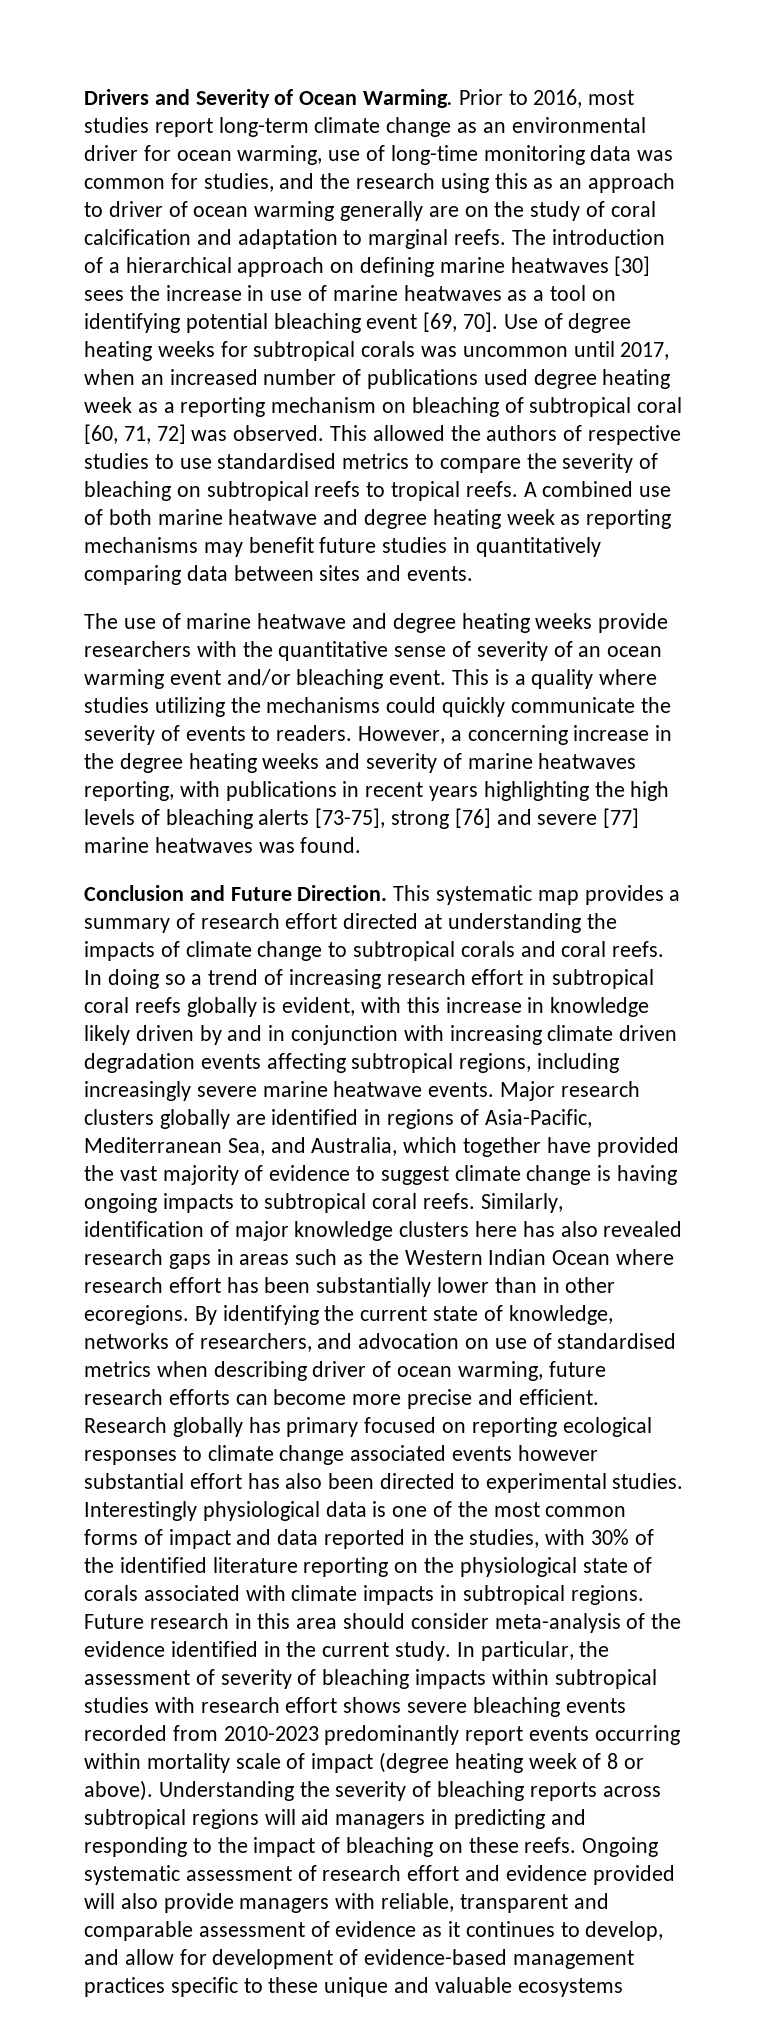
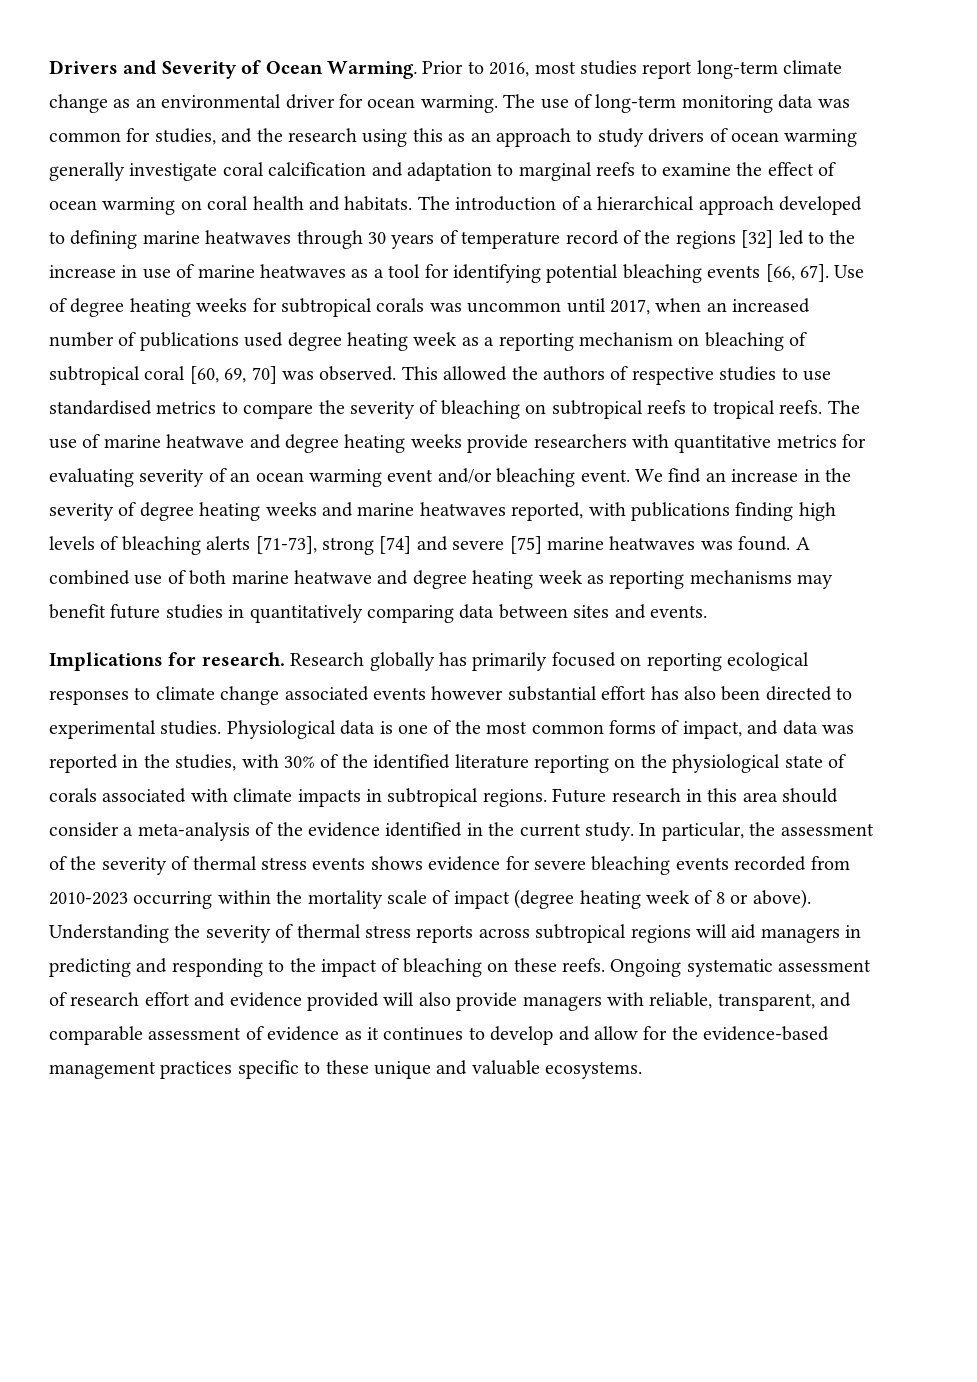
- Prior to 2016, most studies report long-term climate change as an environmental driver for ocean warming, use of long-time monitoring data was common for studies, and the research using this as an approach to driver of ocean warming generally are on the study of coral calcification and adaptation to marginal reefs.
+ Prior to 2016, most studies report long-term climate change as an environmental driver for ocean warming. The use of long-term monitoring data was common for studies, and the research using this as an approach to study drivers of ocean warming generally investigate coral calcification and adaptation to marginal reefs to examine the effect of ocean warming on coral health and habitats.
- The introduction of a hierarchical approach on defining marine heatwaves [30] sees the increase in use of marine heatwaves as a tool on identifying potential bleaching event [69, 70].
+ The introduction of a hierarchical approach developed to defining marine heatwaves through 30 years of temperature record of the regions [32] led to the increase in use of marine heatwaves as a tool for identifying potential bleaching events [66, 67].
- Use of degree heating weeks for subtropical corals was uncommon until 2017, when an increased number of publications used degree heating week as a reporting mechanism on bleaching of subtropical coral [60, 71, 72] was observed.
+ Use of degree heating weeks for subtropical corals was uncommon until 2017, when an increased number of publications used degree heating week as a reporting mechanism on bleaching of subtropical coral [60, 69, 70] was observed.
+ The use of marine heatwave and degree heating weeks provide researchers with quantitative metrics for evaluating severity of an ocean warming event and/or bleaching event. We find an increase in the severity of degree heating weeks and marine heatwaves reported, with publications finding high levels of bleaching alerts [71-73], strong [74] and severe [75] marine heatwaves was found.
- The use of marine heatwave and degree heating weeks provide researchers with the quantitative sense of severity of an ocean warming event and/or bleaching event. This is a quality where studies utilizing the mechanisms could quickly communicate the severity of events to readers. However, a concerning increase in the degree heating weeks and severity of marine heatwaves reporting, with publications in recent years highlighting the high levels of bleaching alerts [73-75], strong [76] and severe [77] marine heatwaves was found.
- Conclusion and Future Direction. This systematic map provides a summary of research effort directed at understanding the impacts of climate change to subtropical corals and coral reefs. In doing so a trend of increasing research effort in subtropical coral reefs globally is evident, with this increase in knowledge likely driven by and in conjunction with increasing climate driven degradation events affecting subtropical regions, including increasingly severe marine heatwave events. Major research clusters globally are identified in regions of Asia-Pacific, Mediterranean Sea, and Australia, which together have provided the vast majority of evidence to suggest climate change is having ongoing impacts to subtropical coral reefs. Similarly, identification of major knowledge clusters here has also revealed research gaps in areas such as the Western Indian Ocean where research effort has been substantially lower than in other ecoregions. By identifying the current state of knowledge, networks of researchers, and advocation on use of standardised metrics when describing driver of ocean warming, future research efforts can become more precise and efficient.
+ Implications for research.
- Research globally has primary focused on reporting ecological responses to climate change associated events however substantial effort has also been directed to experimental studies.
+ Research globally has primarily focused on reporting ecological responses to climate change associated events however substantial effort has also been directed to experimental studies.
- Interestingly physiological data is one of the most common forms of impact and data reported in the studies, with 30% of the identified literature reporting on the physiological state of corals associated with climate impacts in subtropical regions.
+ Physiological data is one of the most common forms of impact, and data was reported in the studies, with 30% of the identified literature reporting on the physiological state of corals associated with climate impacts in subtropical regions.
- Future research in this area should consider meta-analysis of the evidence identified in the current study.
+ Future research in this area should consider a meta-analysis of the evidence identified in the current study.
- In particular, the assessment of severity of bleaching impacts within subtropical studies with research effort shows severe bleaching events recorded from 2010-2023 predominantly report events occurring within mortality scale of impact (degree heating week of 8 or above).
+ In particular, the assessment of the severity of thermal stress events shows evidence for severe bleaching events recorded from 2010-2023 occurring within the mortality scale of impact (degree heating week of 8 or above).
- Understanding the severity of bleaching reports across subtropical regions will aid managers in predicting and responding to the impact of bleaching on these reefs.
+ Understanding the severity of thermal stress reports across subtropical regions will aid managers in predicting and responding to the impact of bleaching on these reefs.
- Ongoing systematic assessment of research effort and evidence provided will also provide managers with reliable, transparent and comparable assessment of evidence as it continues to develop, and allow for development of evidence-based management practices specific to these unique and valuable ecosystems
+ Ongoing systematic assessment of research effort and evidence provided will also provide managers with reliable, transparent, and comparable assessment of evidence as it continues to develop and allow for the evidence-based management practices specific to these unique and valuable ecosystems.

